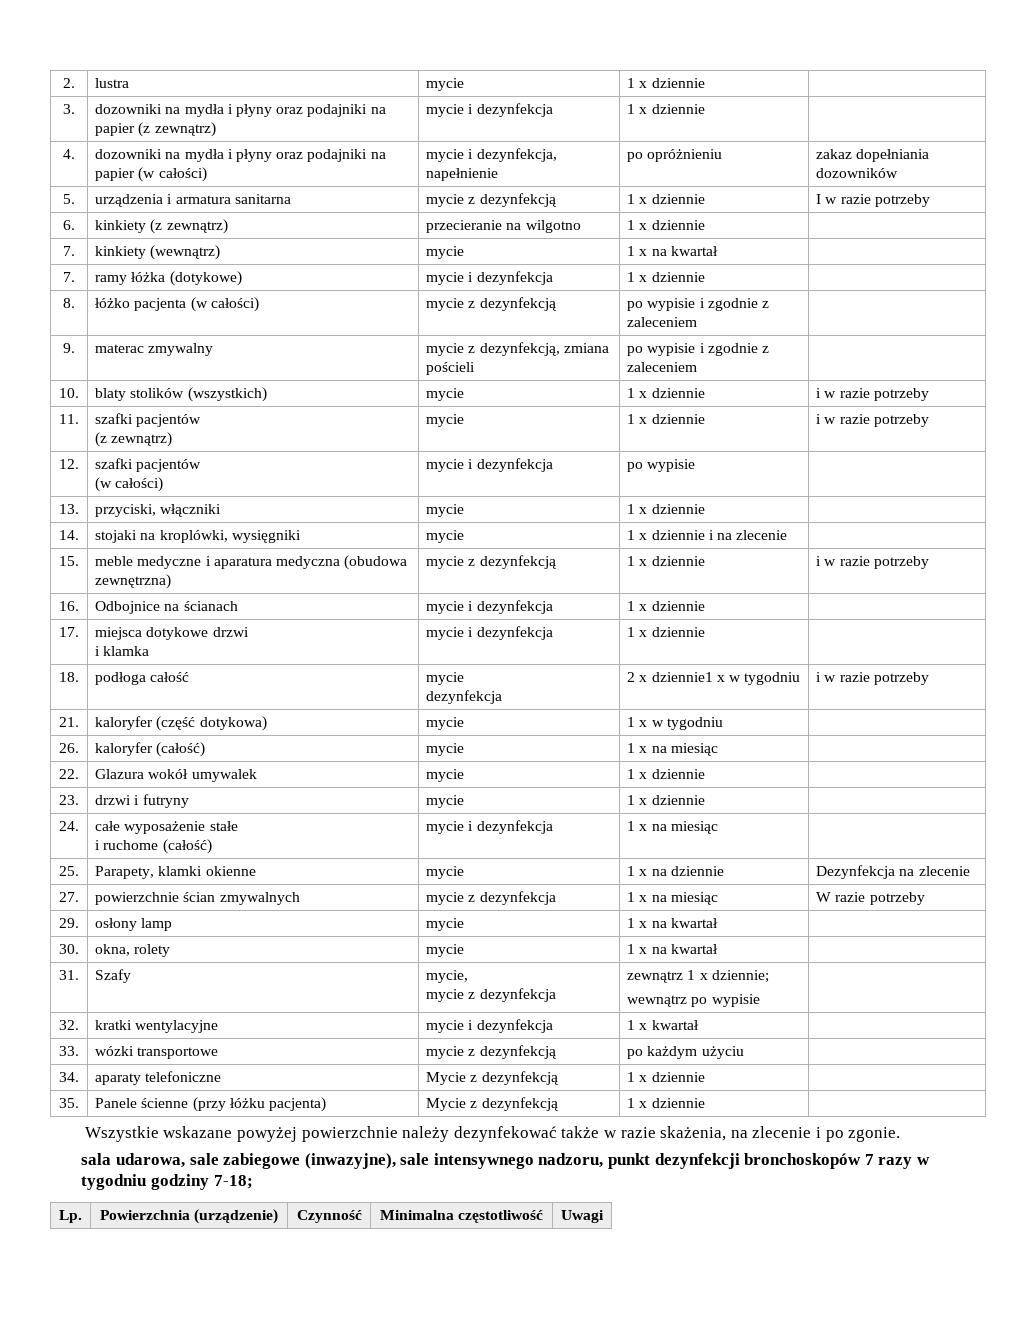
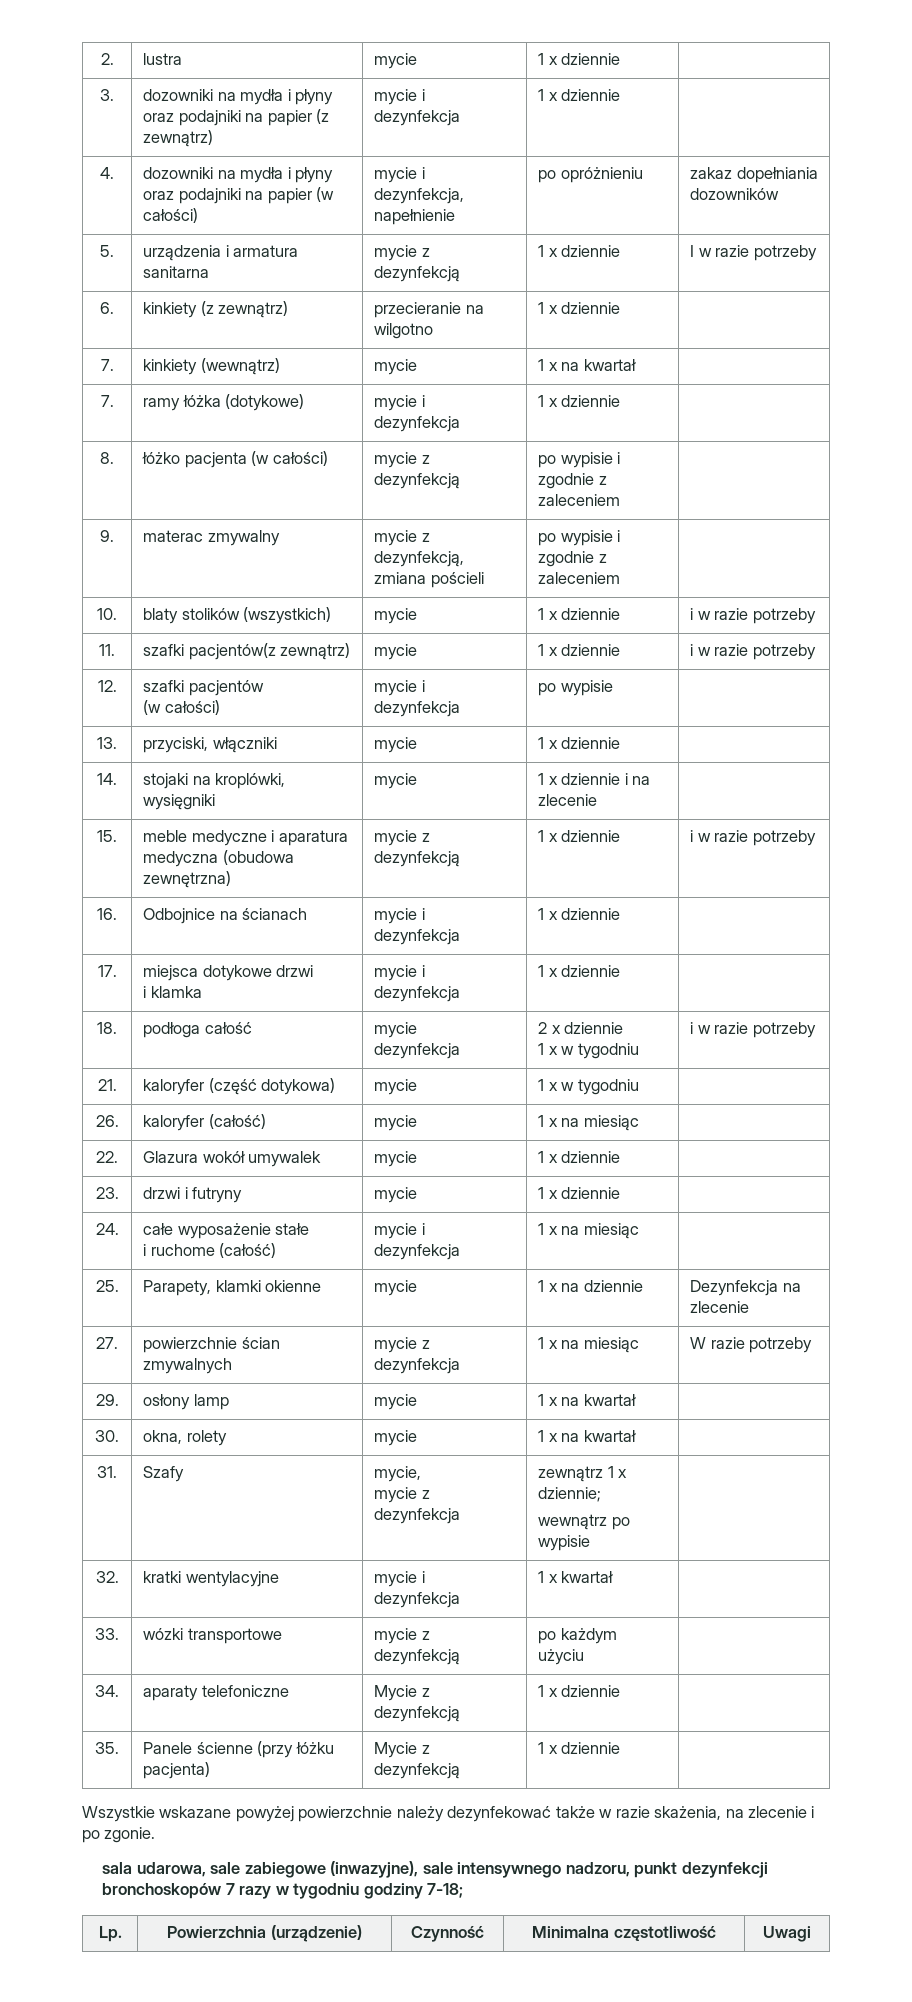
- 11. | szafki pacjentów
- (z zewnątrz) | mycie | 1 x dziennie | i w razie potrzeby
+ 11. | szafki pacjentów(z zewnątrz) | mycie | 1 x dziennie | i w razie potrzeby
  18. | podłoga całość | mycie
- dezynfekcja | 2 x dziennie1 x w tygodniu | i w razie potrzeby
+ dezynfekcja | 2 x dziennie
+ 1 x w tygodniu | i w razie potrzeby

